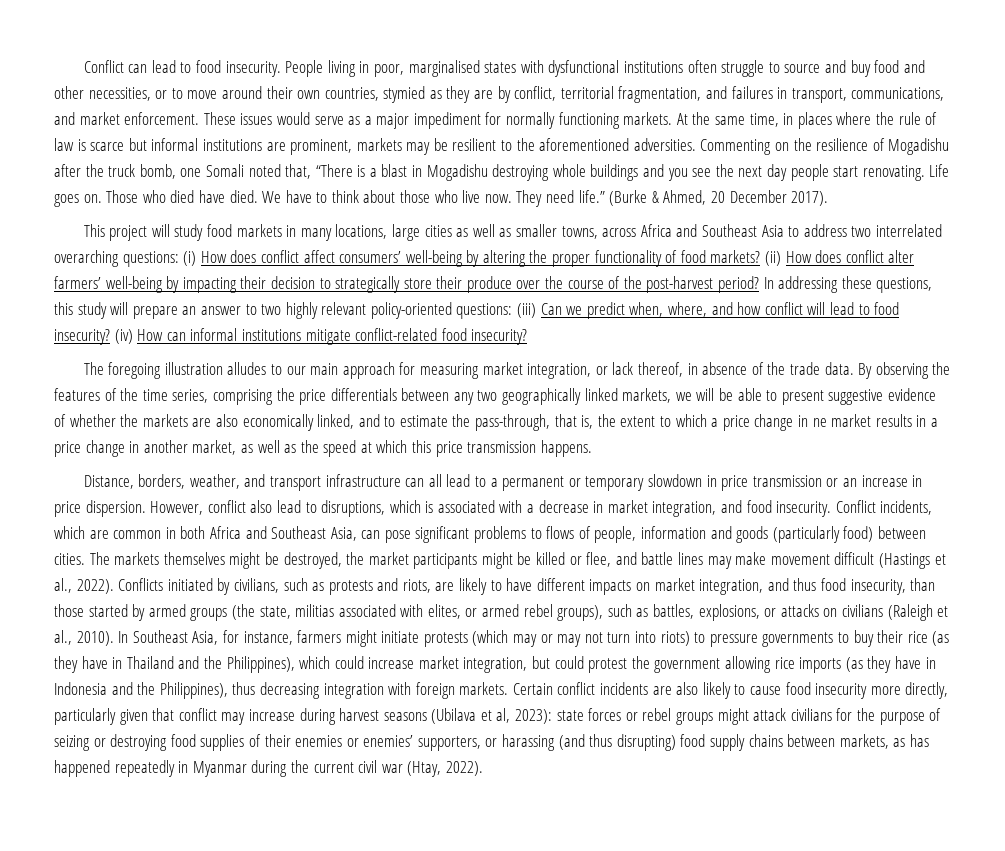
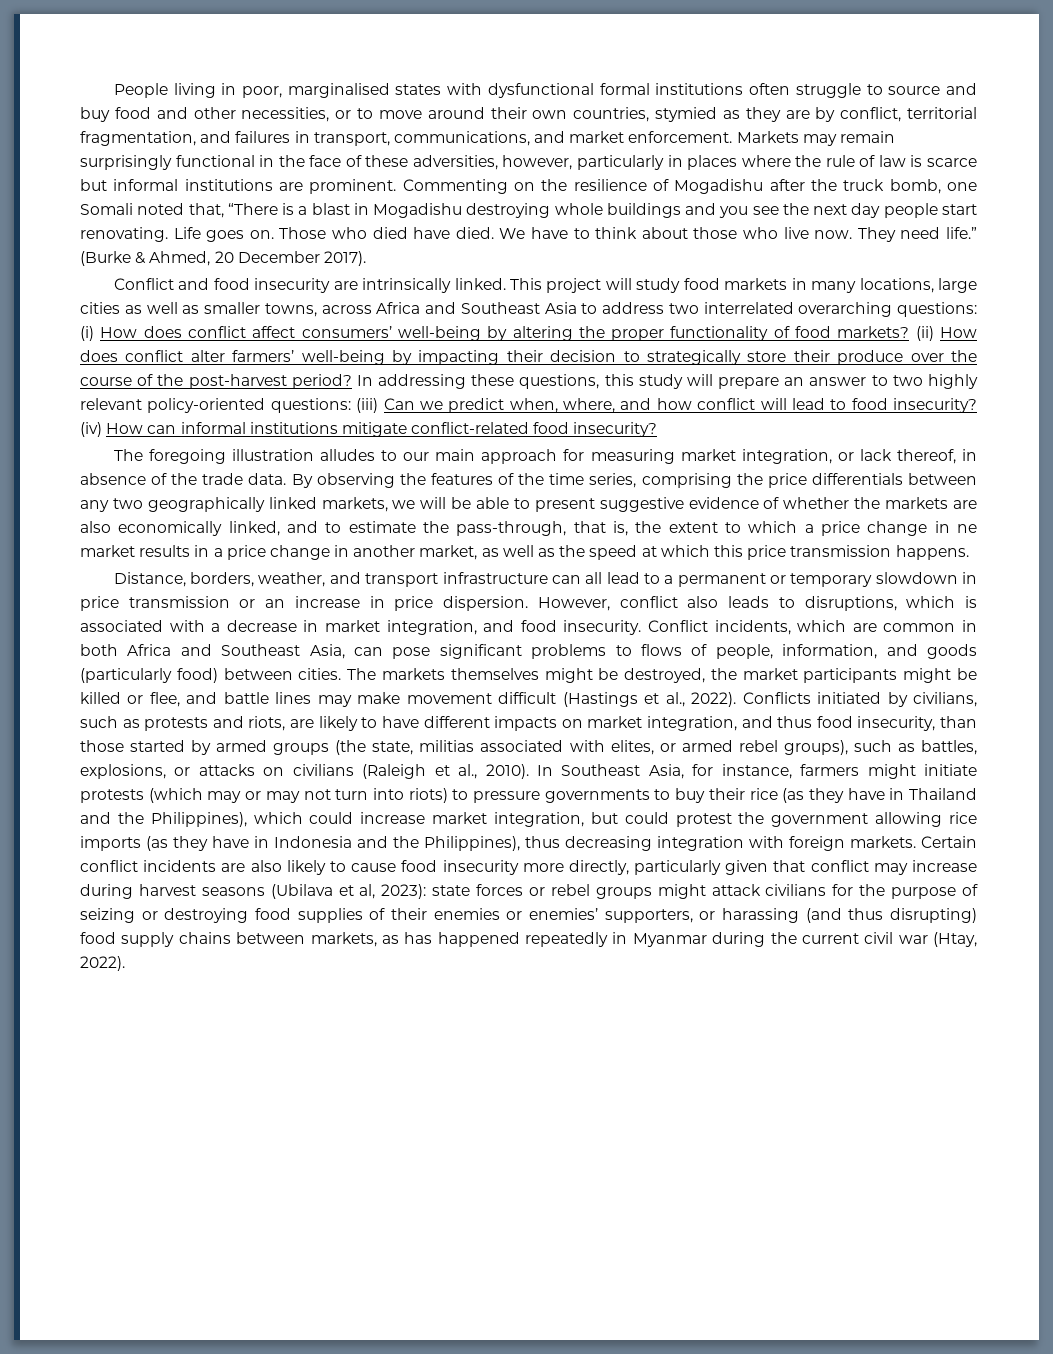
- Conflict can lead to food insecurity. People living in poor, marginalised states with dysfunctional institutions often struggle to source and buy food and other necessities, or to move around their own countries, stymied as they are by conflict, territorial fragmentation, and failures in transport, communications, and market enforcement.
+ People living in poor, marginalised states with dysfunctional formal institutions often struggle to source and buy food and other necessities, or to move around their own countries, stymied as they are by conflict, territorial fragmentation, and failures in transport, communications, and market enforcement.
- These issues would serve as a major impediment for normally functioning markets. At the same time, in places where the rule of law is scarce but informal institutions are prominent, markets may be resilient to the aforementioned adversities.
+ Markets may remain surprisingly functional in the face of these adversities, however, particularly in places where the rule of law is scarce but informal institutions are prominent.
+ Conflict and food insecurity are intrinsically linked.
- However, conflict also lead to disruptions, which is associated with a decrease in market integration, and food insecurity.
+ However, conflict also leads to disruptions, which is associated with a decrease in market integration, and food insecurity.
- Conflict incidents, which are common in both Africa and Southeast Asia, can pose significant problems to flows of people, information and goods (particularly food) between cities.
+ Conflict incidents, which are common in both Africa and Southeast Asia, can pose significant problems to flows of people, information, and goods (particularly food) between cities.

